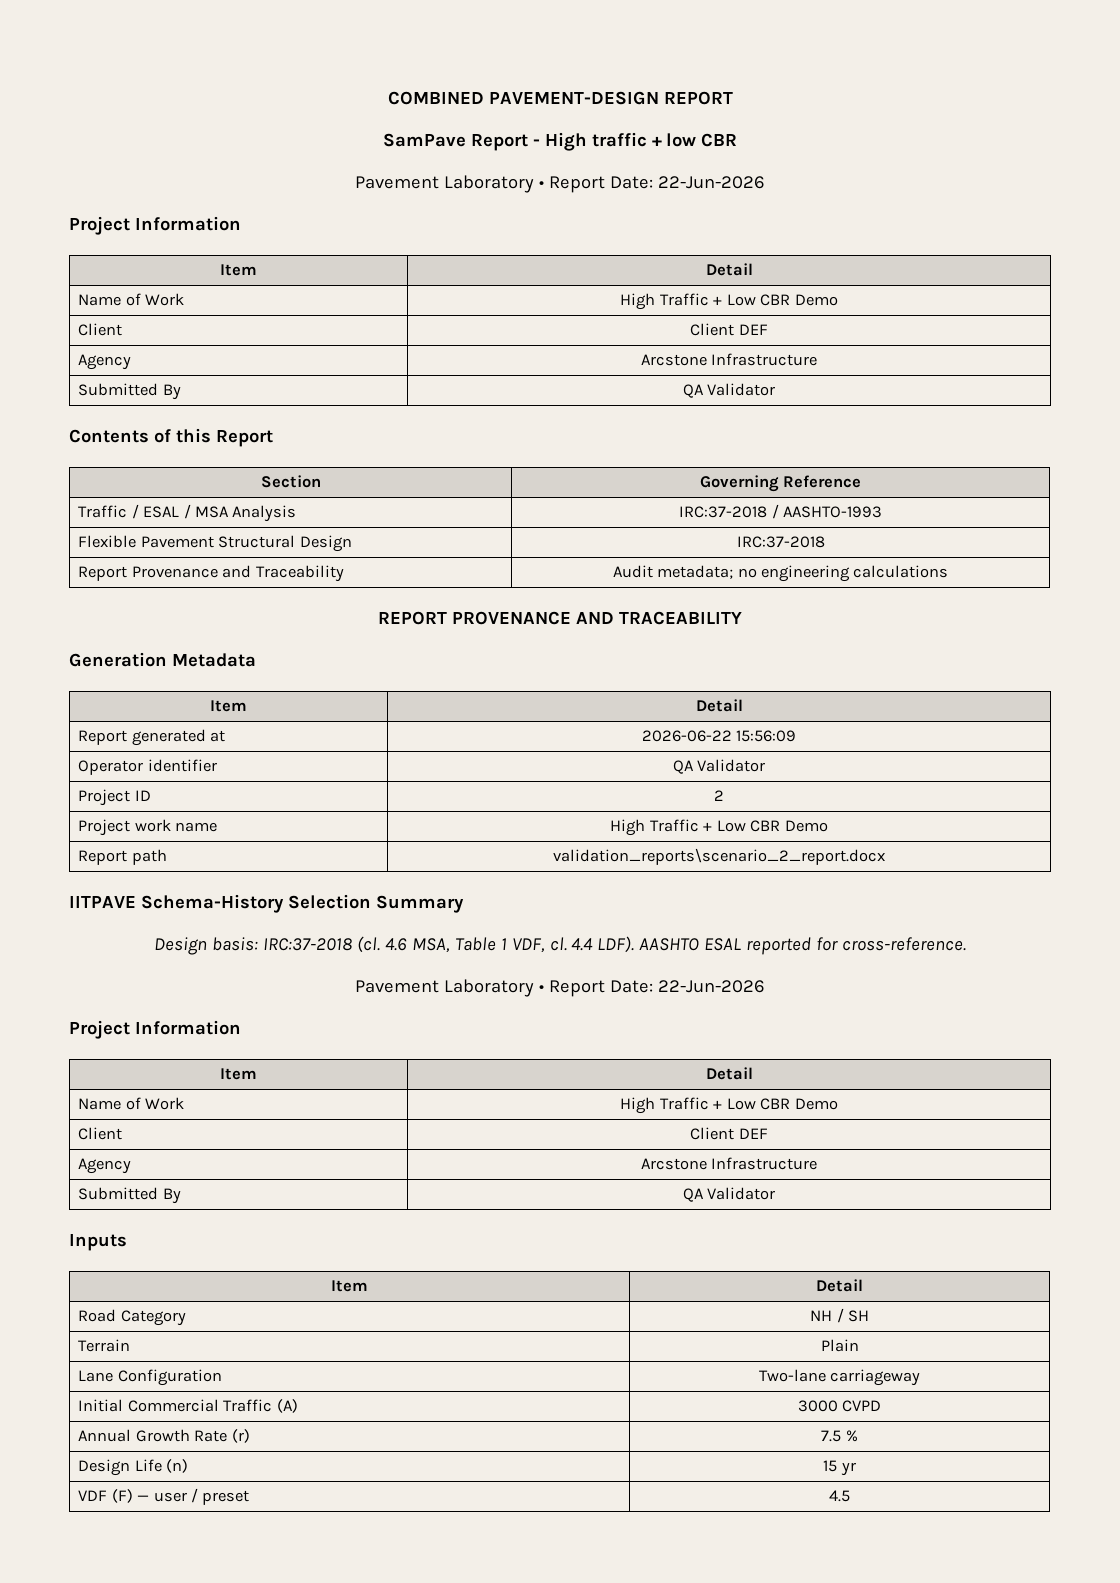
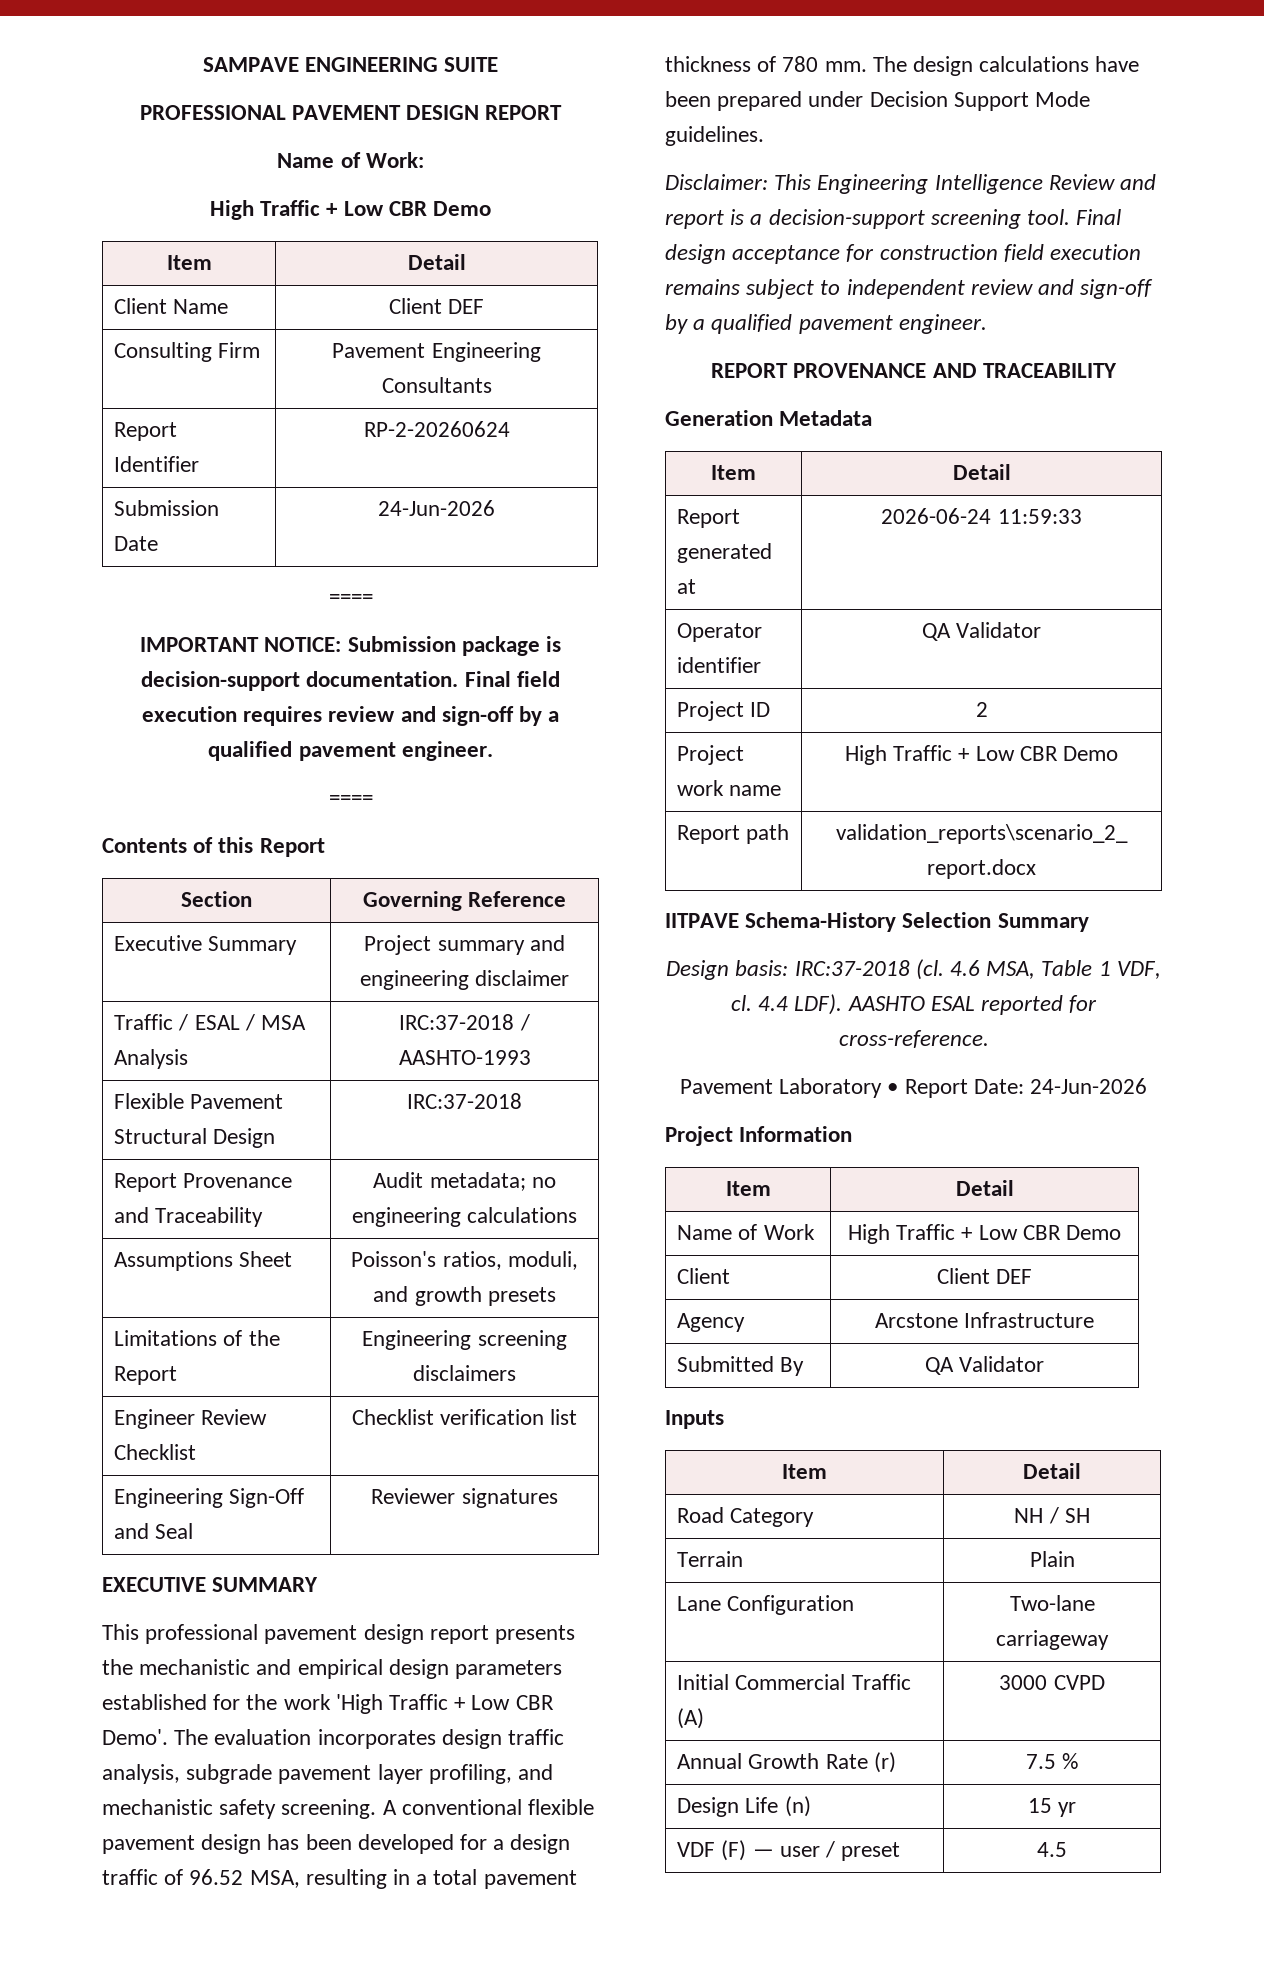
- COMBINED PAVEMENT-DESIGN REPORT
- SamPave Report - High traffic + low CBR
- Pavement Laboratory • Report Date: 22-Jun-2026
- Project Information
+ SAMPAVE ENGINEERING SUITE
+ PROFESSIONAL PAVEMENT DESIGN REPORT
+ Name of Work:
+ High Traffic + Low CBR Demo
  Item | Detail
- Name of Work | High Traffic + Low CBR Demo
- Client | Client DEF
- Agency | Arcstone Infrastructure
- Submitted By | QA Validator
+ Client Name | Client DEF
+ Consulting Firm | Pavement Engineering Consultants
+ Report Identifier | RP-2-20260624
+ Submission Date | 24-Jun-2026
+ ====
+ IMPORTANT NOTICE: Submission package is decision-support documentation. Final field execution requires review and sign-off by a qualified pavement engineer.
+ ====
+ Executive Summary | Project summary and engineering disclaimer
+ Assumptions Sheet | Poisson's ratios, moduli, and growth presets
+ Limitations of the Report | Engineering screening disclaimers
+ Engineer Review Checklist | Checklist verification list
+ Engineering Sign-Off and Seal | Reviewer signatures
+ EXECUTIVE SUMMARY
+ This professional pavement design report presents the mechanistic and empirical design parameters established for the work 'High Traffic + Low CBR Demo'. The evaluation incorporates design traffic analysis, subgrade pavement layer profiling, and mechanistic safety screening. A conventional flexible pavement design has been developed for a design traffic of 96.52 MSA, resulting in a total pavement thickness of 780 mm. The design calculations have been prepared under Decision Support Mode guidelines.
+ Disclaimer: This Engineering Intelligence Review and report is a decision-support screening tool. Final design acceptance for construction field execution remains subject to independent review and sign-off by a qualified pavement engineer.
- Report generated at | 2026-06-22 15:56:09
+ Report generated at | 2026-06-24 11:59:33
  AASHTO ESAL reported for cross-reference.
- Pavement Laboratory • Report Date: 22-Jun-2026
+ Pavement Laboratory • Report Date: 24-Jun-2026

